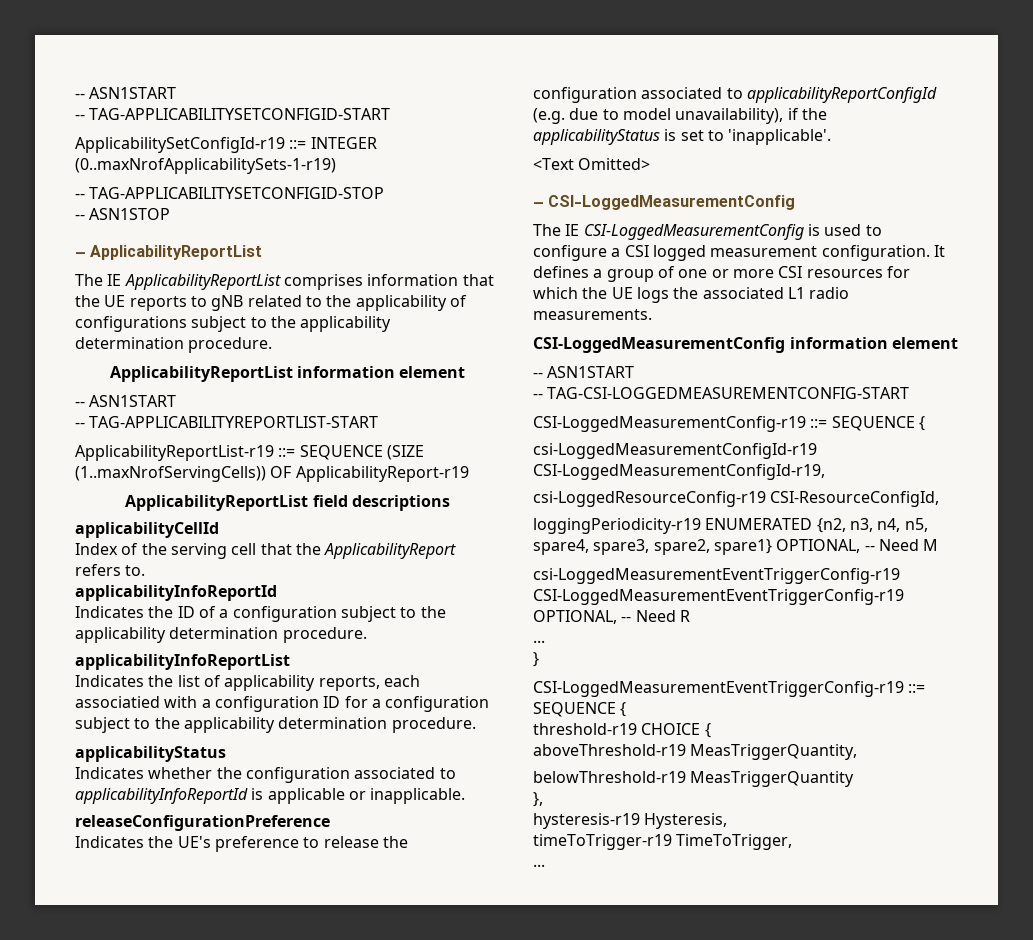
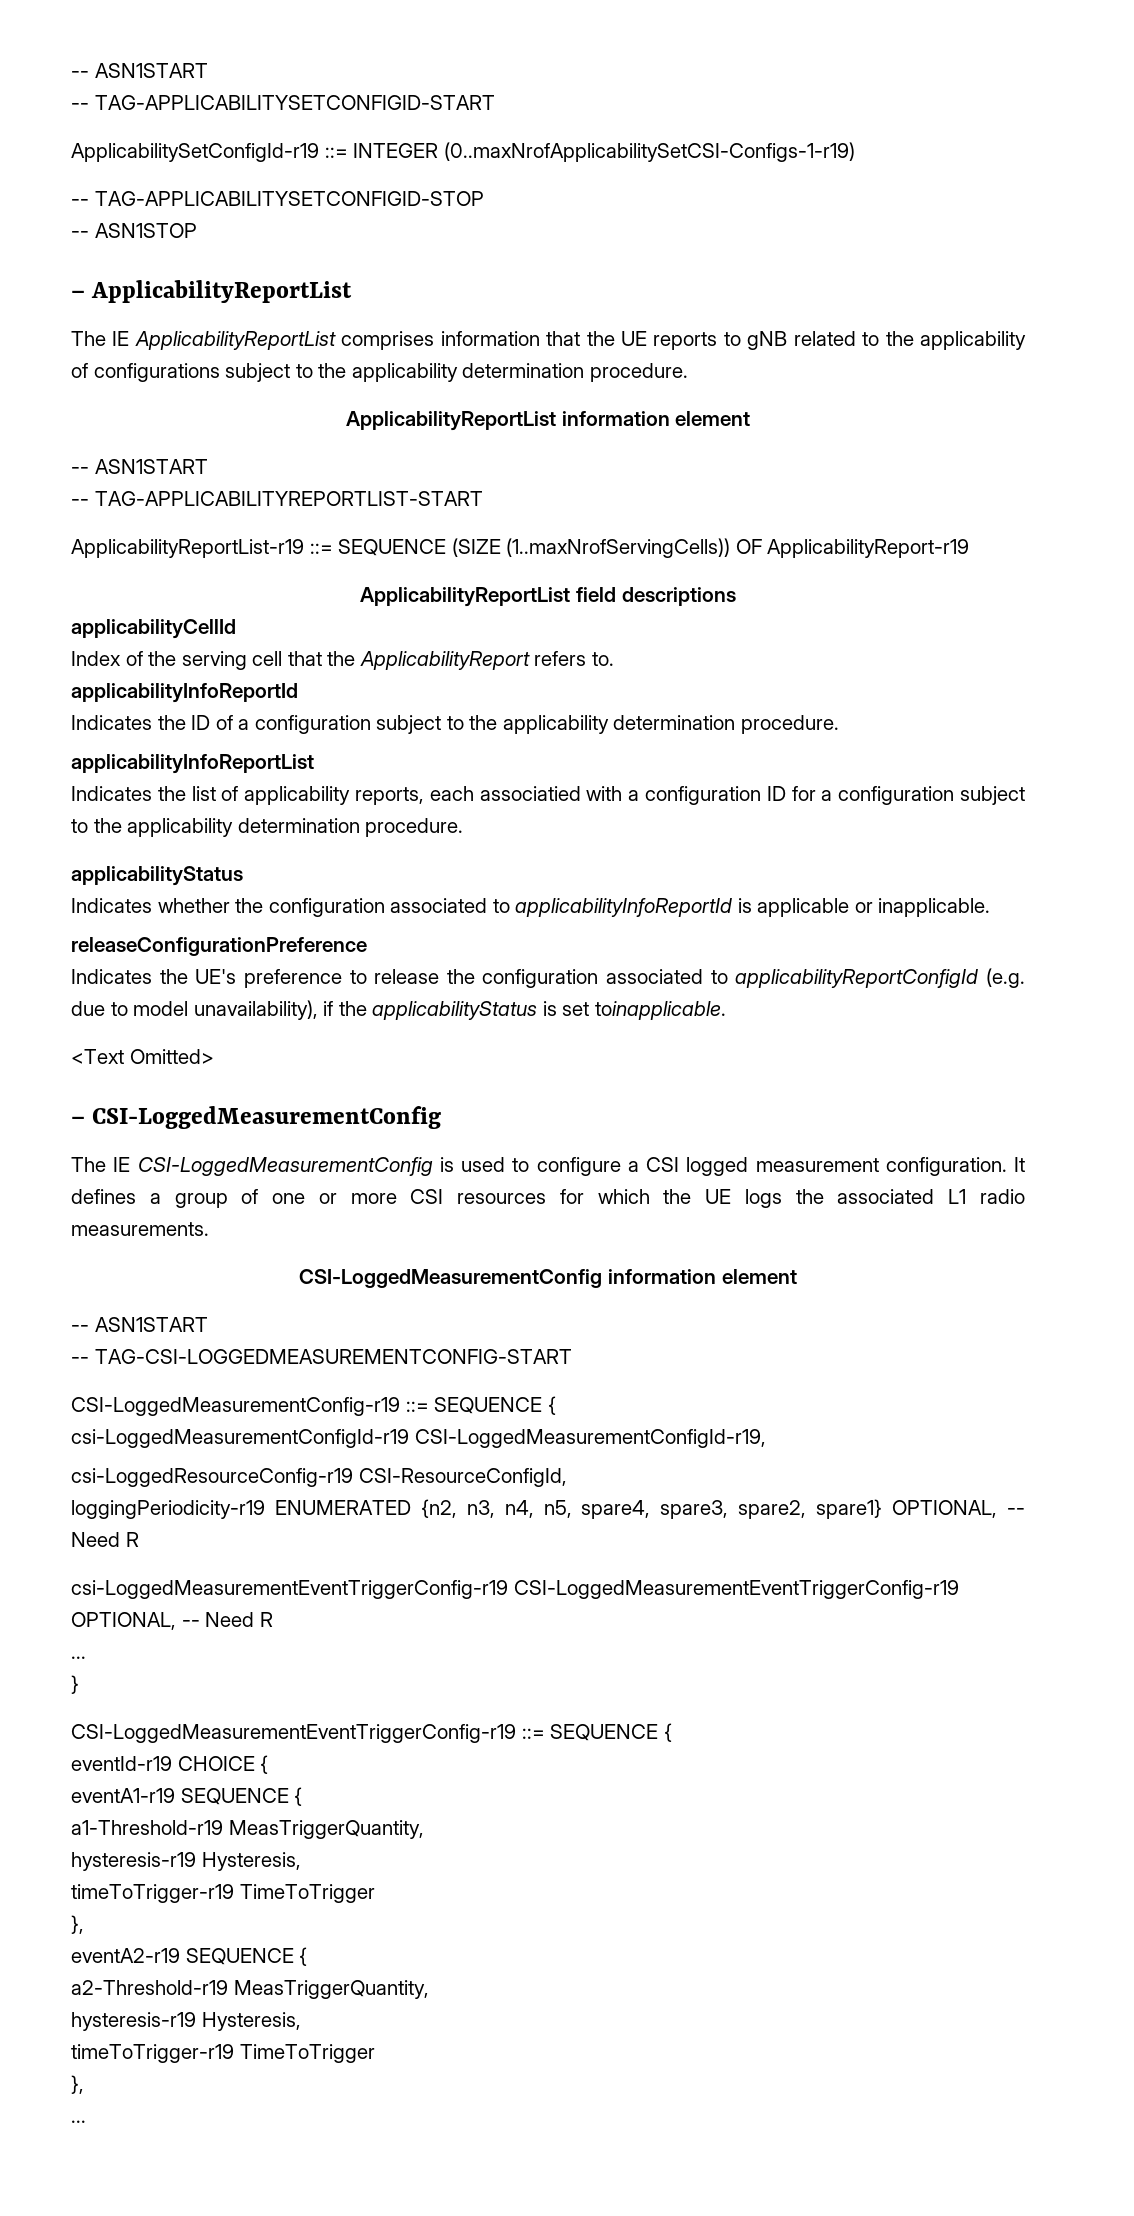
- ApplicabilitySetConfigId-r19 ::= INTEGER (0..maxNrofApplicabilitySets-1-r19)
+ ApplicabilitySetConfigId-r19 ::= INTEGER (0..maxNrofApplicabilitySetCSI-Configs-1-r19)
- Indicates the UE's preference to release the configuration associated to applicabilityReportConfigId (e.g. due to model unavailability), if the applicabilityStatus is set to 'inapplicable'.
+ Indicates the UE's preference to release the configuration associated to applicabilityReportConfigId (e.g. due to model unavailability), if the applicabilityStatus is set toinapplicable.
- loggingPeriodicity-r19 ENUMERATED {n2, n3, n4, n5, spare4, spare3, spare2, spare1} OPTIONAL, -- Need M
+ loggingPeriodicity-r19 ENUMERATED {n2, n3, n4, n5, spare4, spare3, spare2, spare1} OPTIONAL, -- Need R
- threshold-r19 CHOICE {
+ eventId-r19 CHOICE {
- aboveThreshold-r19 MeasTriggerQuantity,
- belowThreshold-r19 MeasTriggerQuantity
+ eventA1-r19 SEQUENCE {
+ a1-Threshold-r19 MeasTriggerQuantity,
+ hysteresis-r19 Hysteresis,
+ timeToTrigger-r19 TimeToTrigger
  },
+ eventA2-r19 SEQUENCE {
+ a2-Threshold-r19 MeasTriggerQuantity,
  hysteresis-r19 Hysteresis,
- timeToTrigger-r19 TimeToTrigger,
+ timeToTrigger-r19 TimeToTrigger
+ },

